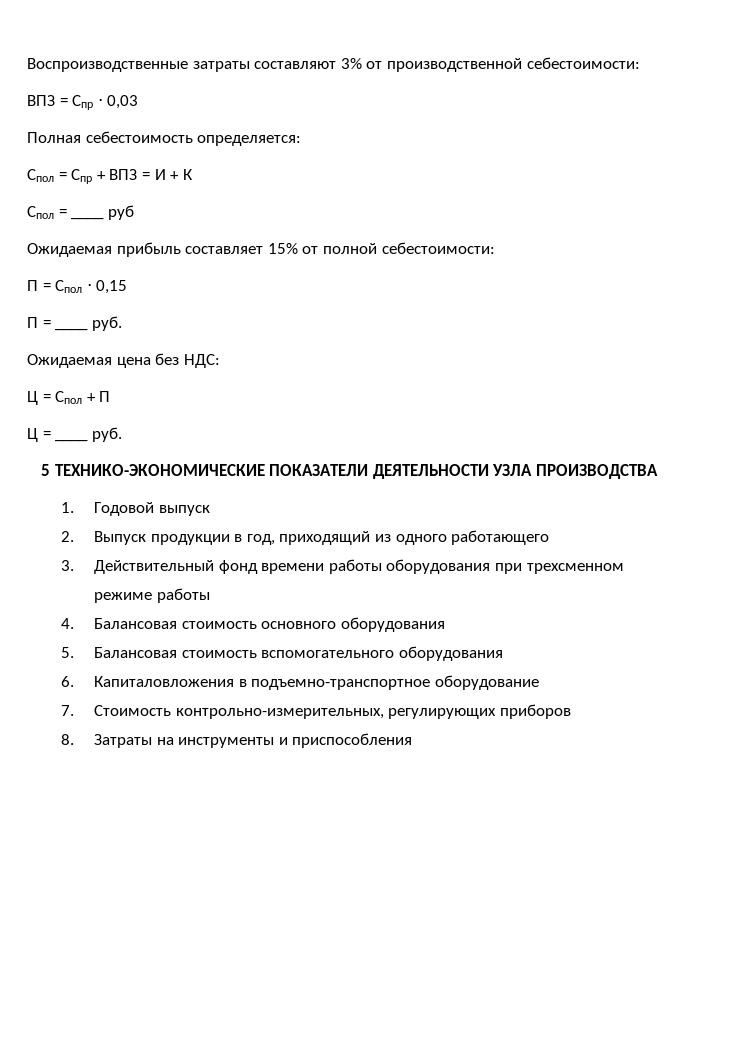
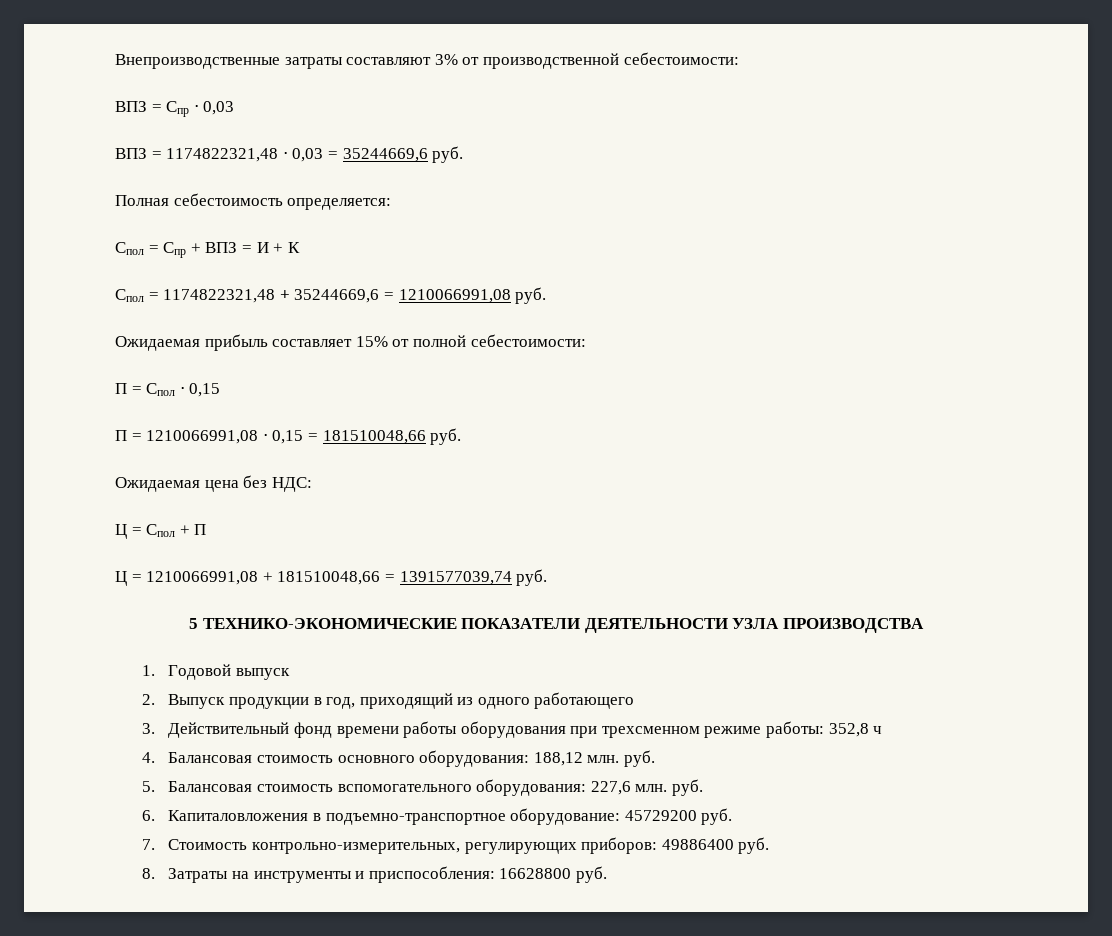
- Воспроизводственные затраты составляют 3% от производственной себестоимости:
+ Внепроизводственные затраты составляют 3% от производственной себестоимости:
+ ВПЗ = 1174822321,48 ⋅ 0,03 = 35244669,6 руб.
- Спол = ____ руб
+ Спол = 1174822321,48 + 35244669,6 = 1210066991,08 руб.
- П = ____ руб.
+ П = 1210066991,08 ⋅ 0,15 = 181510048,66 руб.
- Ц = ____ руб.
+ Ц = 1210066991,08 + 181510048,66 = 1391577039,74 руб.
- 3. Действительный фонд времени работы оборудования при трехсменном режиме работы
+ 3. Действительный фонд времени работы оборудования при трехсменном режиме работы: 352,8 ч
- 4. Балансовая стоимость основного оборудования
+ 4. Балансовая стоимость основного оборудования: 188,12 млн. руб.
- 5. Балансовая стоимость вспомогательного оборудования
+ 5. Балансовая стоимость вспомогательного оборудования: 227,6 млн. руб.
- 6. Капиталовложения в подъемно-транспортное оборудование
+ 6. Капиталовложения в подъемно-транспортное оборудование: 45729200 руб.
- 7. Стоимость контрольно-измерительных, регулирующих приборов
+ 7. Стоимость контрольно-измерительных, регулирующих приборов: 49886400 руб.
- 8. Затраты на инструменты и приспособления
+ 8. Затраты на инструменты и приспособления: 16628800 руб.

